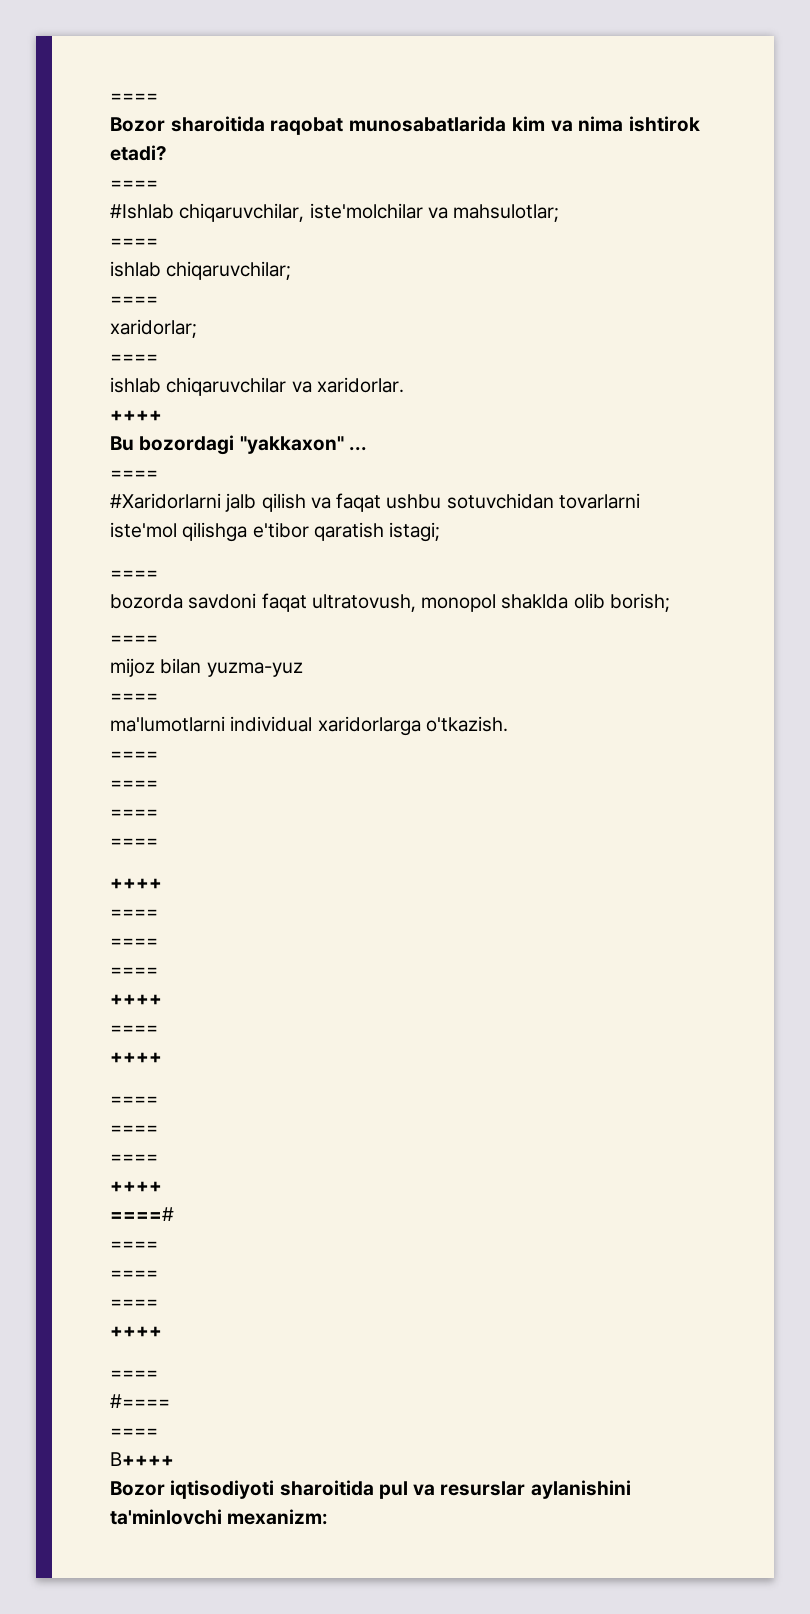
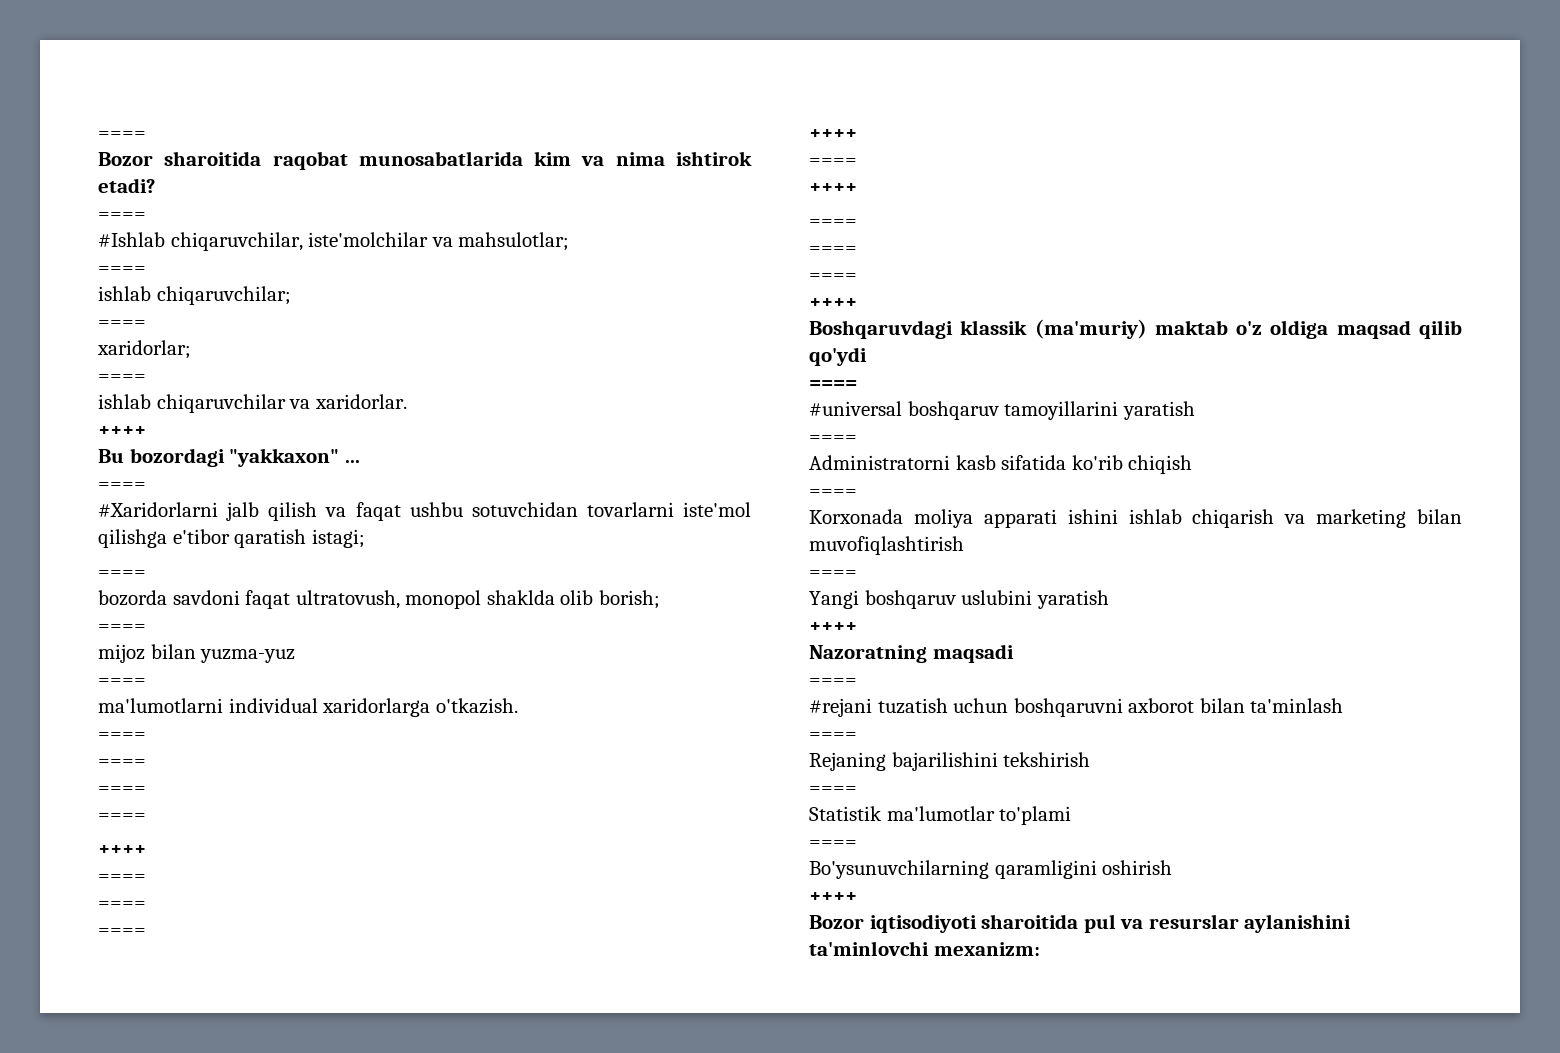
- ====#
+ Boshqaruvdagi klassik (ma'muriy) maktab o'z oldiga maqsad qilib qo'ydi
  ====
+ #universal boshqaruv tamoyillarini yaratish
  ====
+ Administratorni kasb sifatida ko'rib chiqish
  ====
+ Korxonada moliya apparati ishini ishlab chiqarish va marketing bilan muvofiqlashtirish
+ ====
+ Yangi boshqaruv uslubini yaratish
  ++++
+ Nazoratning maqsadi
  ====
- #====
+ #rejani tuzatish uchun boshqaruvni axborot bilan ta'minlash
  ====
- B++++
+ Rejaning bajarilishini tekshirish
+ ====
+ Statistik ma'lumotlar to'plami
+ ====
+ Bo'ysunuvchilarning qaramligini oshirish
+ ++++

